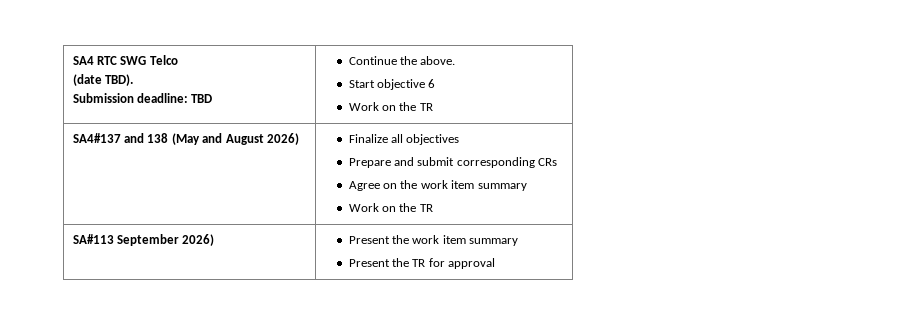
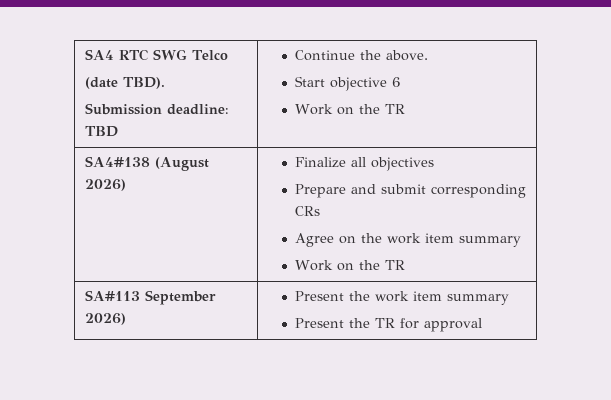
- SA4#137 and 138 (May and August 2026) | Finalize all objectives
+ SA4#138 (August 2026) | Finalize all objectives

